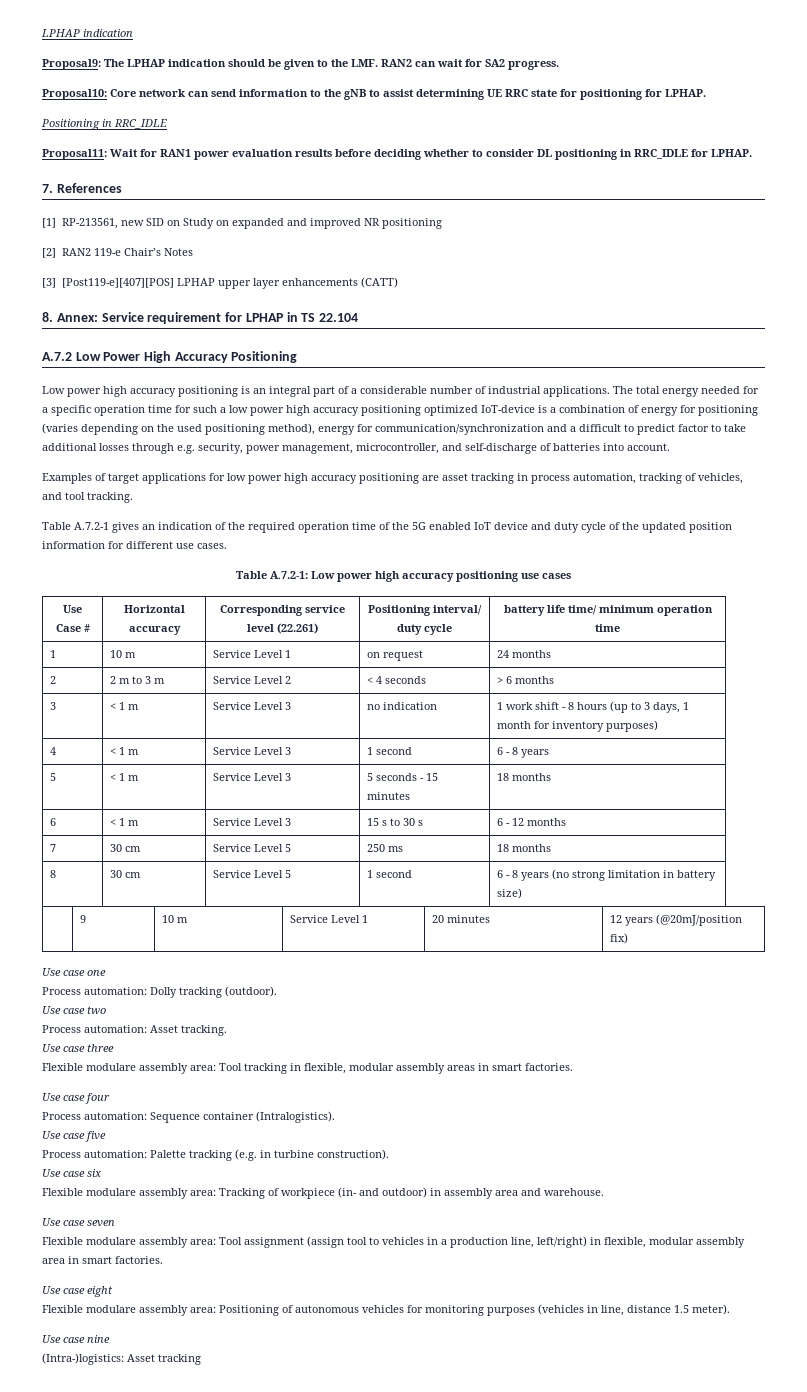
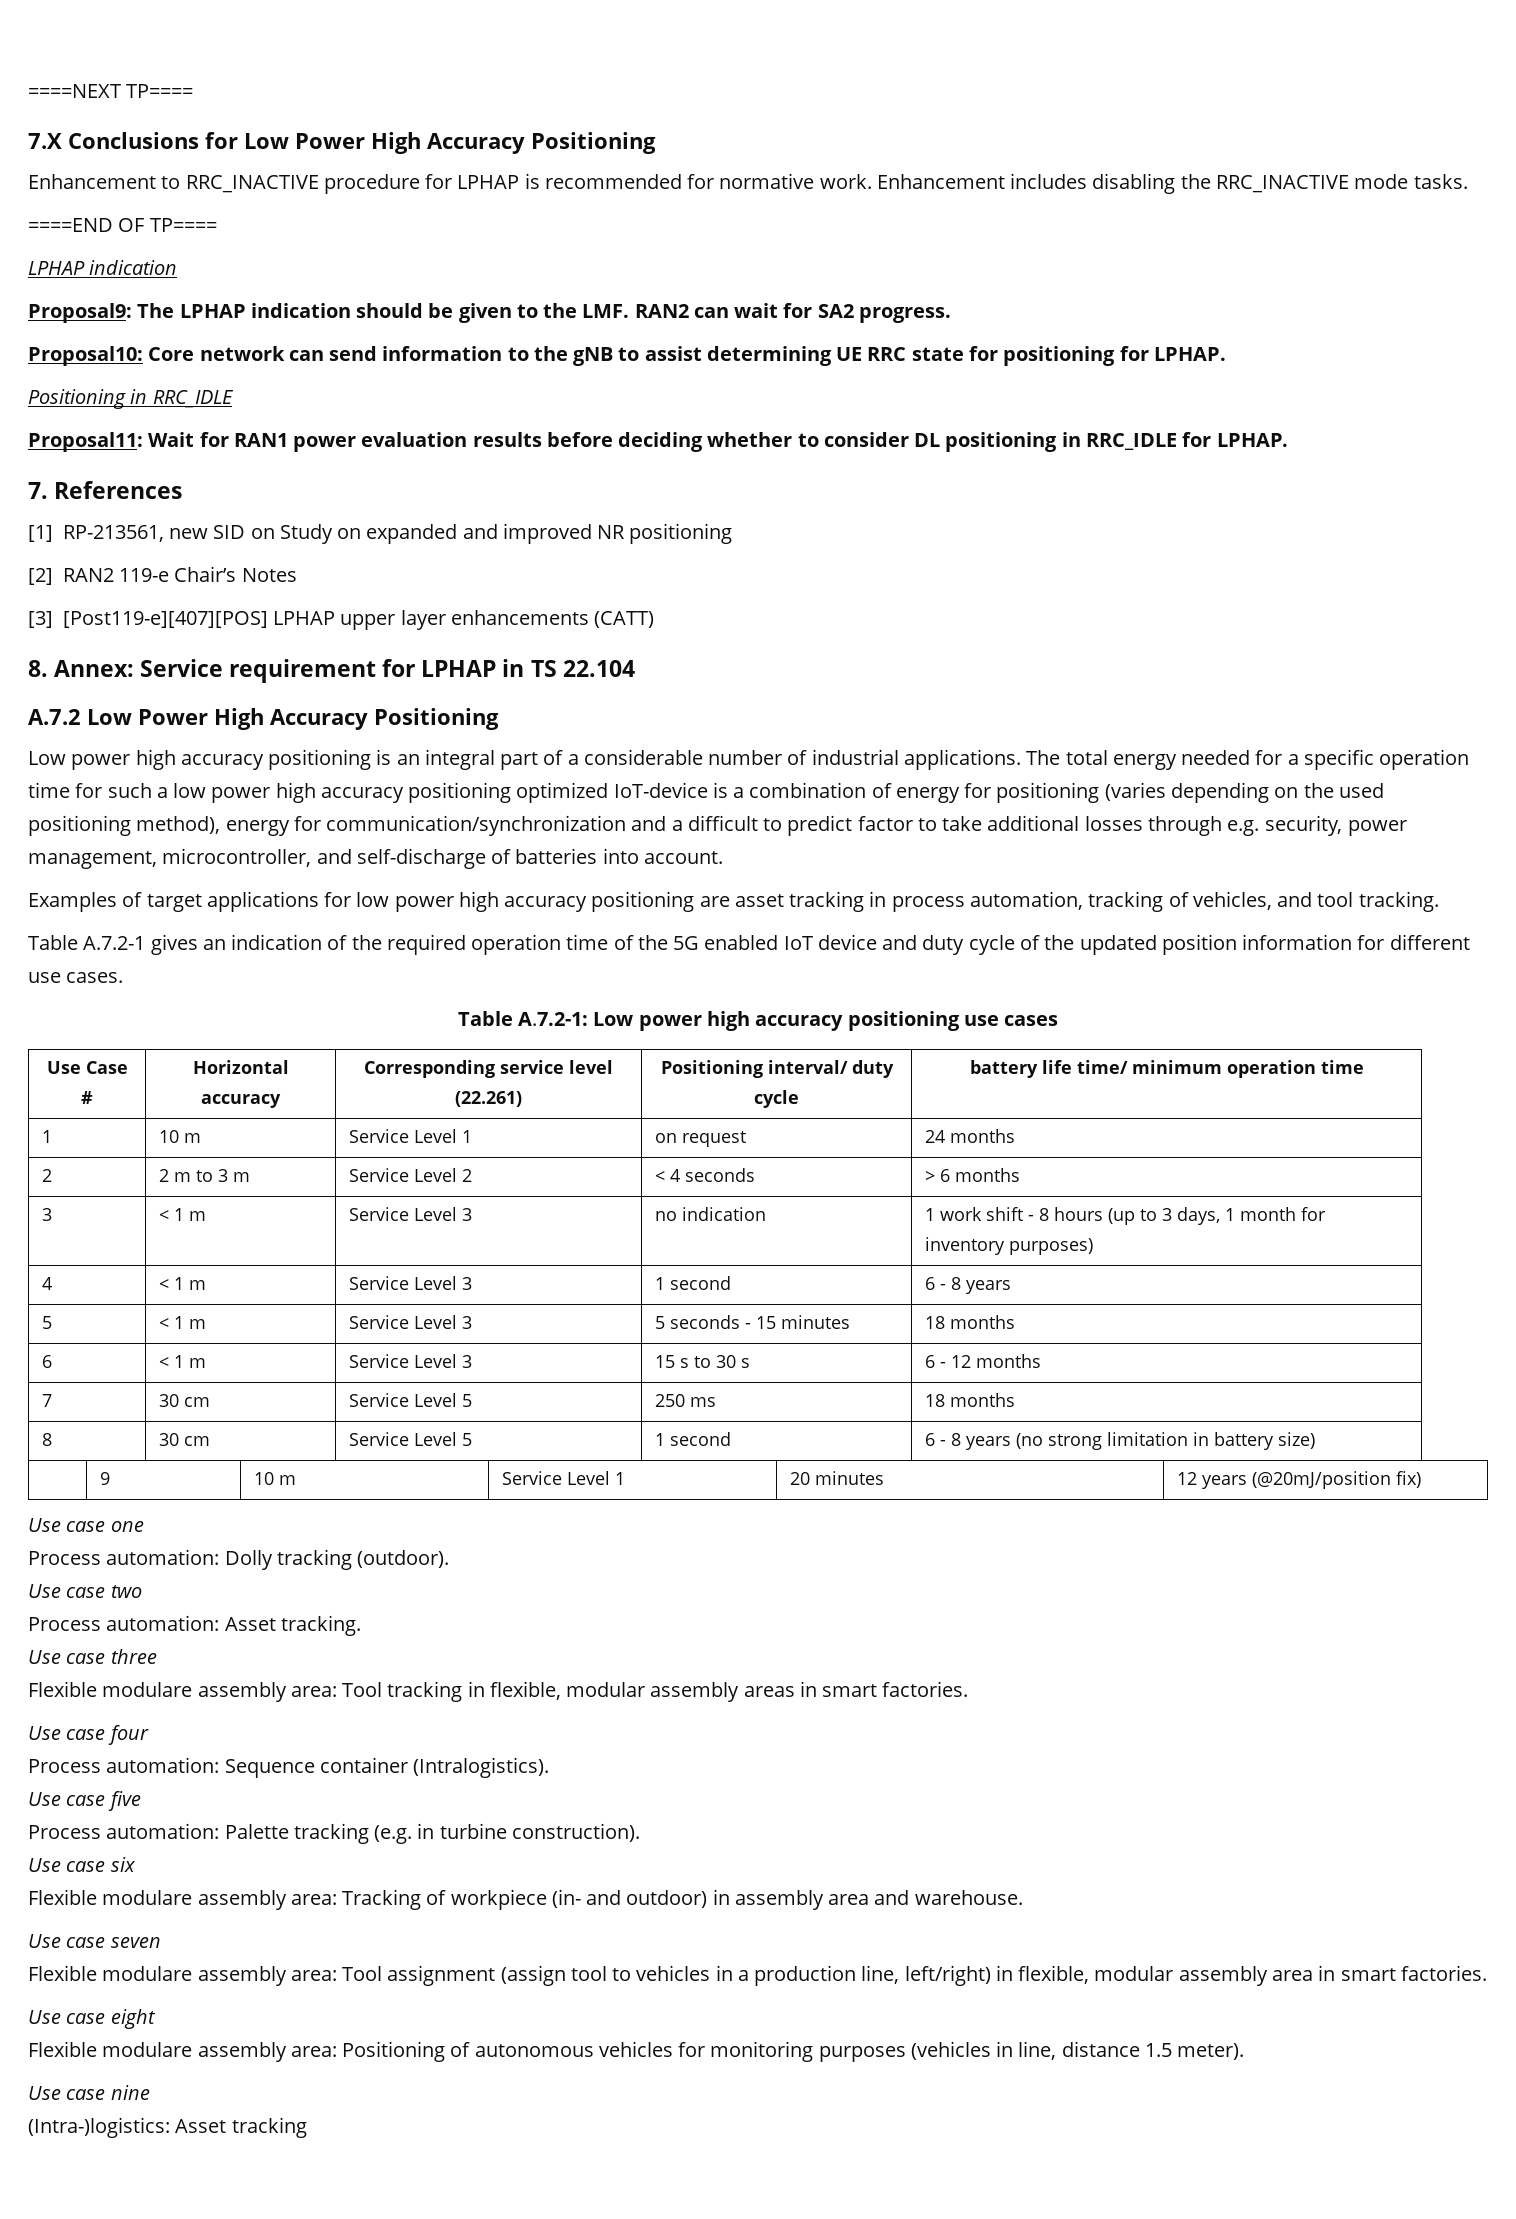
+ ====NEXT TP====
+ 7.X Conclusions for Low Power High Accuracy Positioning
+ Enhancement to RRC_INACTIVE procedure for LPHAP is recommended for normative work. Enhancement includes disabling the RRC_INACTIVE mode tasks.
+ ====END OF TP====

